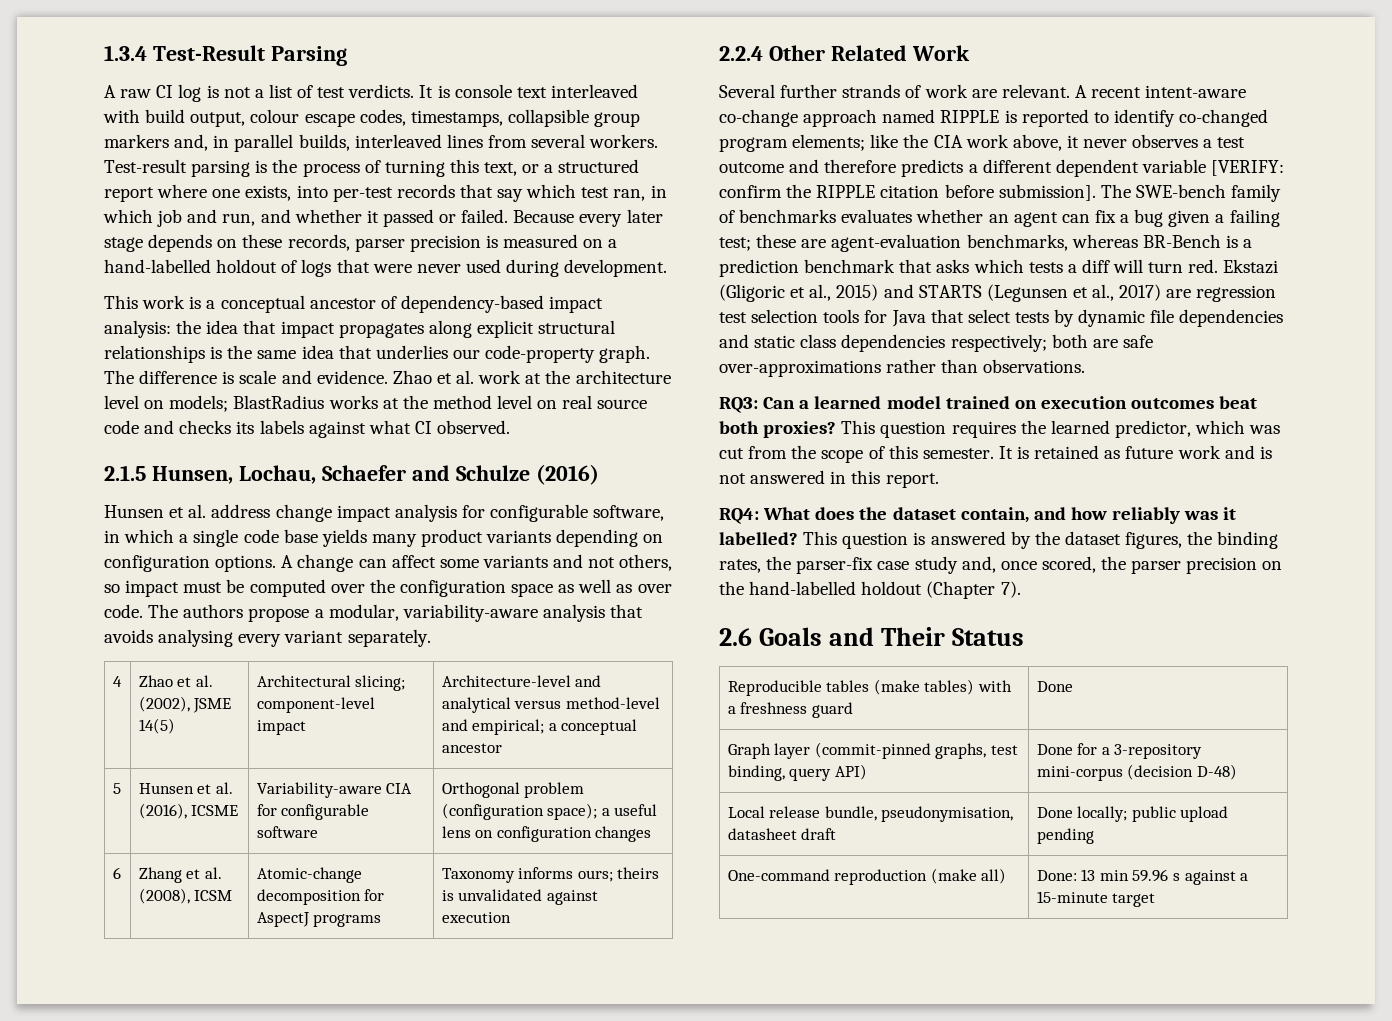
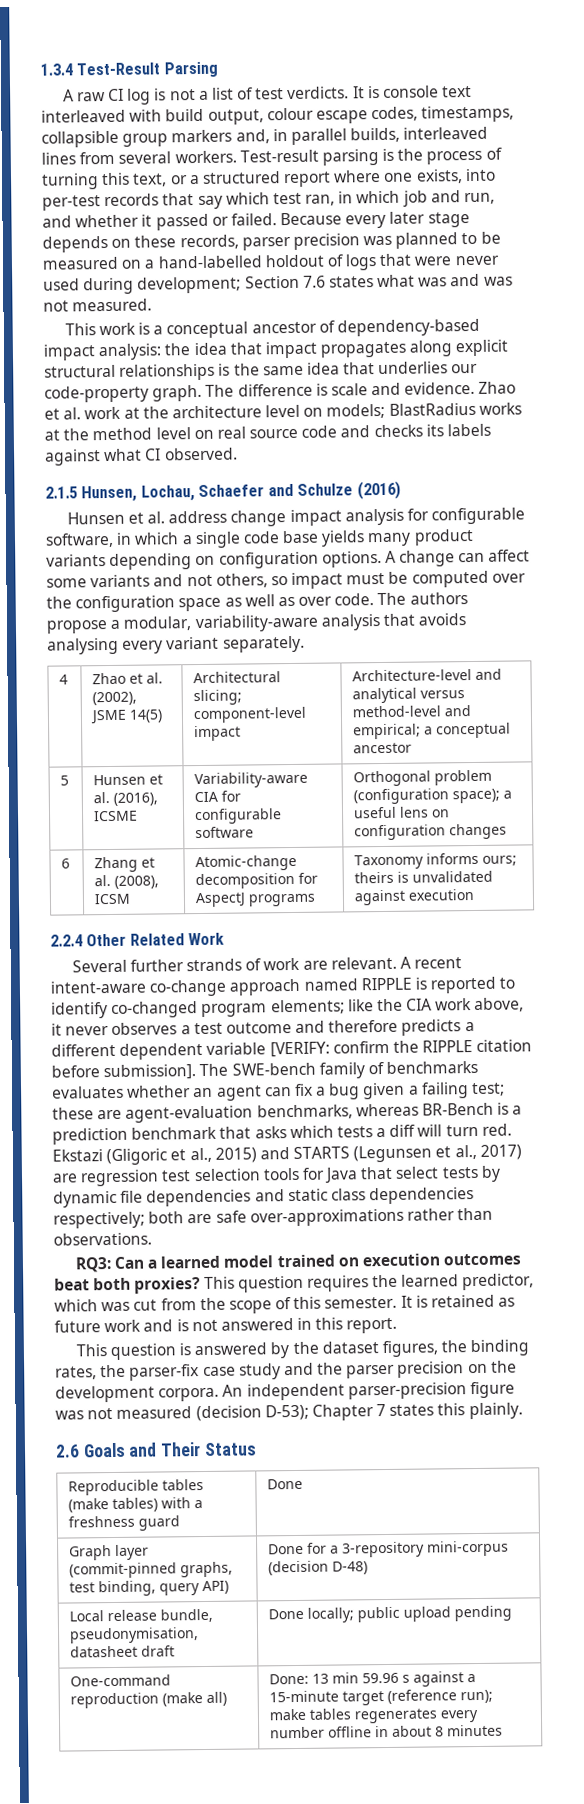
- Because every later stage depends on these records, parser precision is measured on a hand-labelled holdout of logs that were never used during development.
+ Because every later stage depends on these records, parser precision was planned to be measured on a hand-labelled holdout of logs that were never used during development; Section 7.6 states what was and was not measured.
- RQ4: What does the dataset contain, and how reliably was it labelled? This question is answered by the dataset figures, the binding rates, the parser-fix case study and, once scored, the parser precision on the hand-labelled holdout (Chapter 7).
+ This question is answered by the dataset figures, the binding rates, the parser-fix case study and the parser precision on the development corpora. An independent parser-precision figure was not measured (decision D-53); Chapter 7 states this plainly.
- One-command reproduction (make all) | Done: 13 min 59.96 s against a 15-minute target
+ One-command reproduction (make all) | Done: 13 min 59.96 s against a 15-minute target (reference run); make tables regenerates every number offline in about 8 minutes

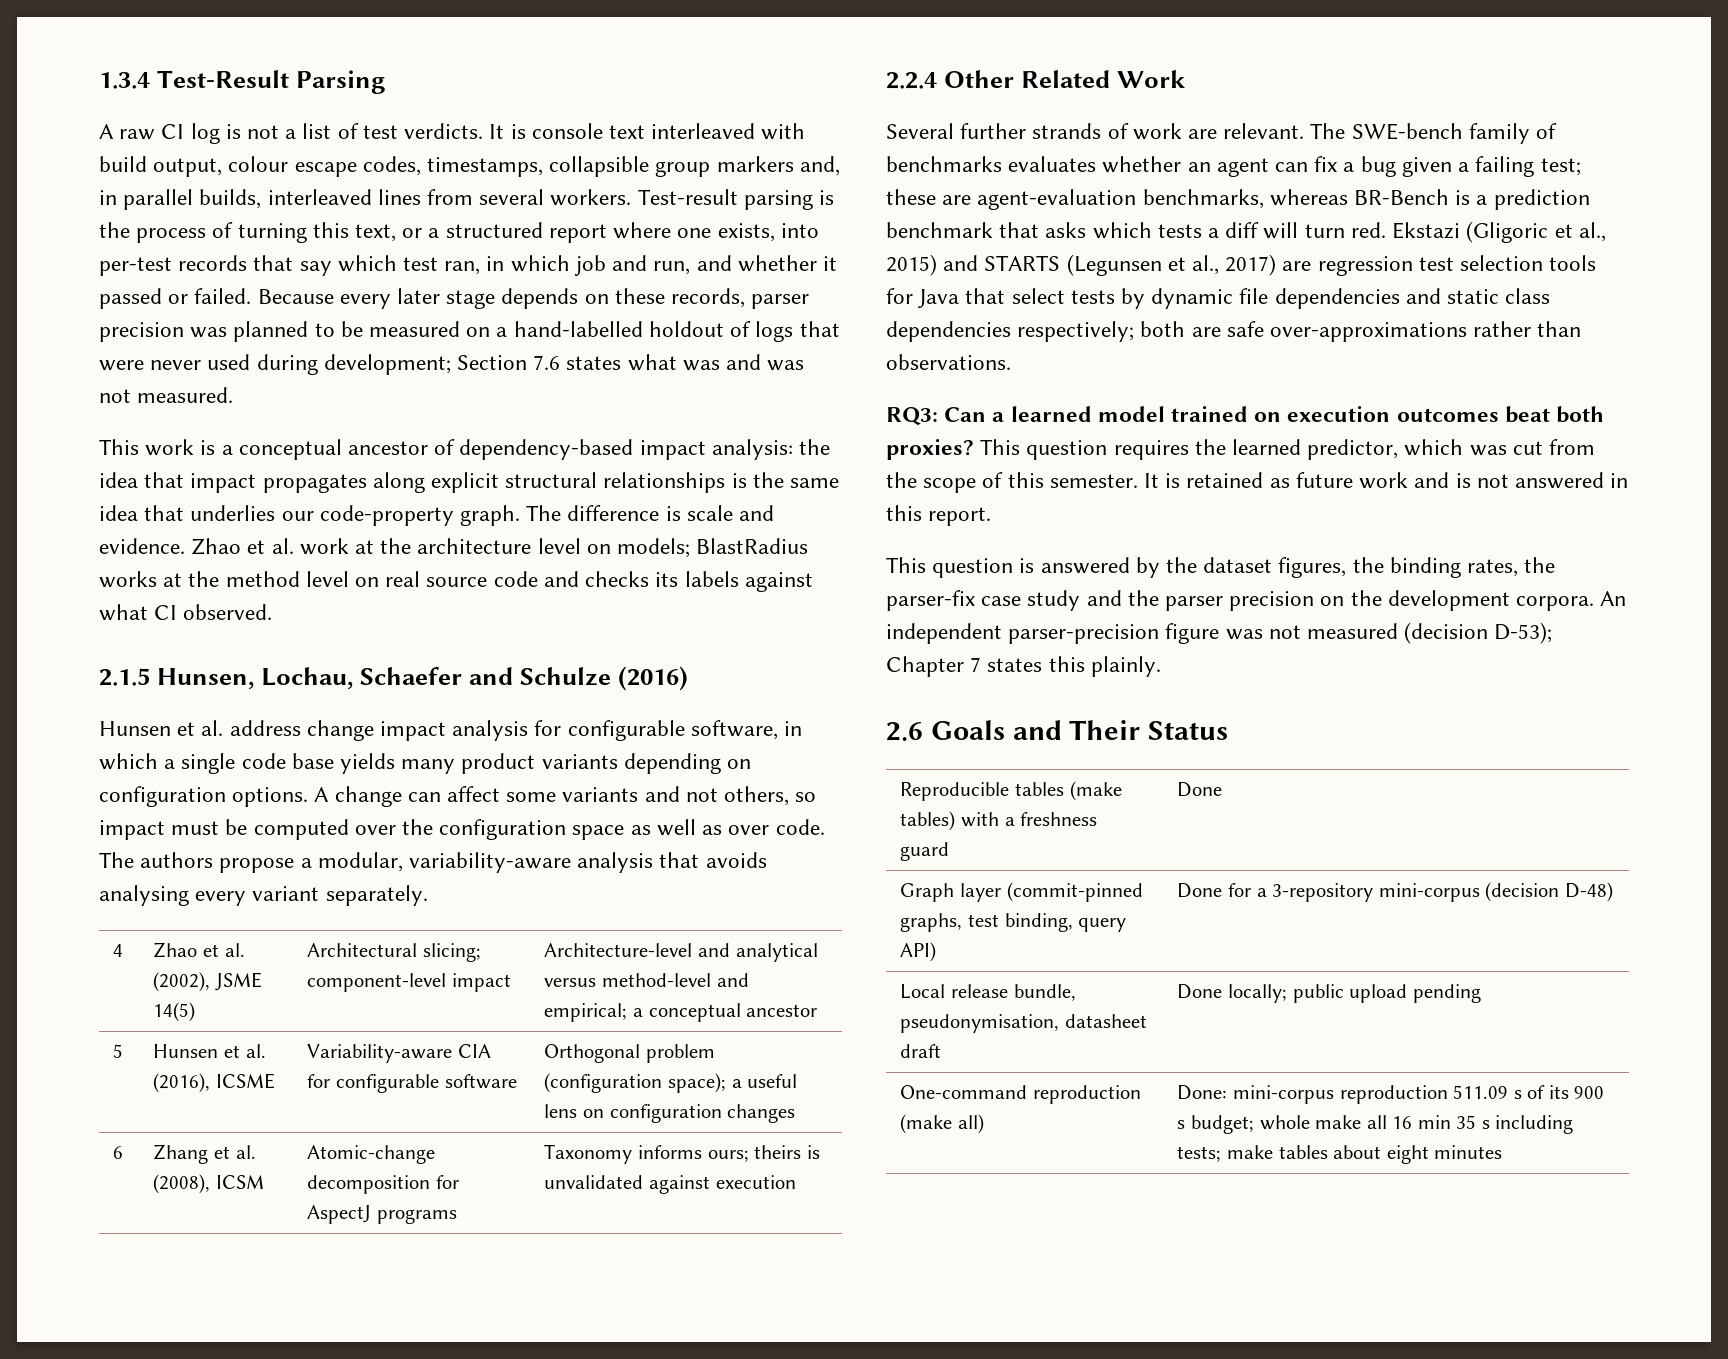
- A recent intent-aware co-change approach named RIPPLE is reported to identify co-changed program elements; like the CIA work above, it never observes a test outcome and therefore predicts a different dependent variable [VERIFY: confirm the RIPPLE citation before submission].
- One-command reproduction (make all) | Done: 13 min 59.96 s against a 15-minute target (reference run); make tables regenerates every number offline in about 8 minutes
+ One-command reproduction (make all) | Done: mini-corpus reproduction 511.09 s of its 900 s budget; whole make all 16 min 35 s including tests; make tables about eight minutes

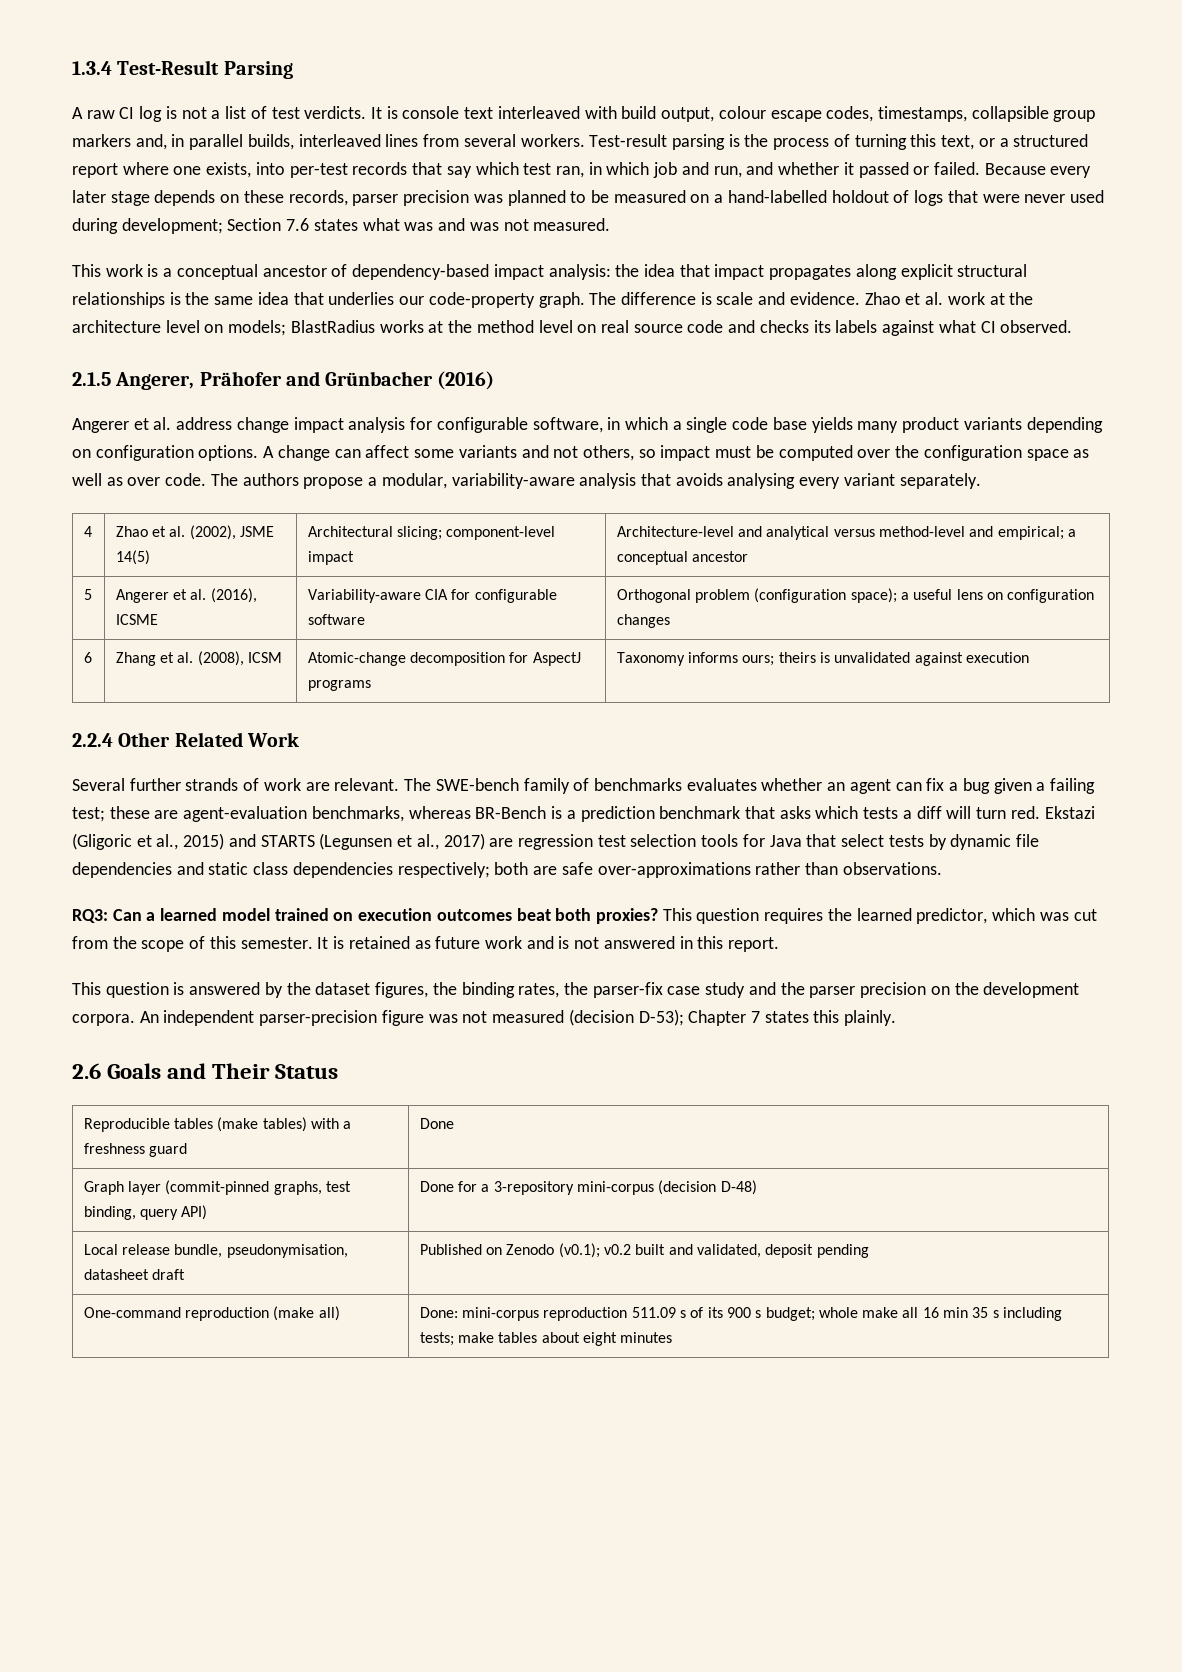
- 2.1.5 Hunsen, Lochau, Schaefer and Schulze (2016)
+ 2.1.5 Angerer, Prähofer and Grünbacher (2016)
- Hunsen et al. address change impact analysis for configurable software, in which a single code base yields many product variants depending on configuration options.
+ Angerer et al. address change impact analysis for configurable software, in which a single code base yields many product variants depending on configuration options.
- 5 | Hunsen et al. (2016), ICSME | Variability-aware CIA for configurable software | Orthogonal problem (configuration space); a useful lens on configuration changes
+ 5 | Angerer et al. (2016), ICSME | Variability-aware CIA for configurable software | Orthogonal problem (configuration space); a useful lens on configuration changes
- Local release bundle, pseudonymisation, datasheet draft | Done locally; public upload pending
+ Local release bundle, pseudonymisation, datasheet draft | Published on Zenodo (v0.1); v0.2 built and validated, deposit pending

